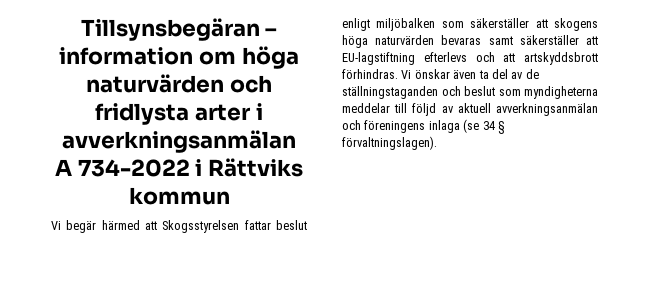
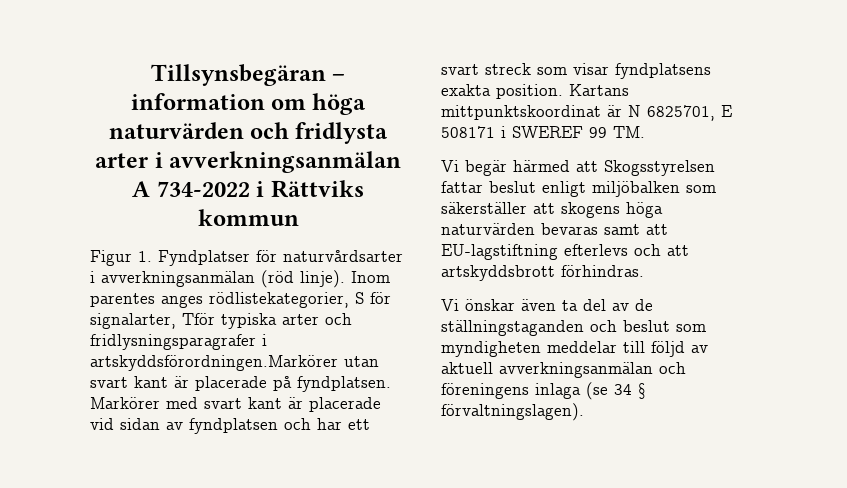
+ Figur 1. Fyndplatser för naturvårdsarter i avverkningsanmälan (röd linje). Inom parentes anges rödlistekategorier, S för signalarter, Tför typiska arter och fridlysningsparagrafer i artskyddsförordningen.Markörer utan svart kant är placerade på fyndplatsen. Markörer med svart kant är placerade vid sidan av fyndplatsen och har ett svart streck som visar fyndplatsens exakta position. Kartans mittpunktskoordinat är N 6825701, E 508171 i SWEREF 99 TM.
- Vi begär härmed att Skogsstyrelsen fattar beslut enligt miljöbalken som säkerställer att skogens höga naturvärden bevaras samt säkerställer att EU-lagstiftning efterlevs och att artskyddsbrott förhindras. Vi önskar även ta del av de ställningstaganden och beslut som myndigheterna meddelar till följd av aktuell avverkningsanmälan och föreningens inlaga (se 34 § förvaltningslagen).
+ Vi begär härmed att Skogsstyrelsen fattar beslut enligt miljöbalken som säkerställer att skogens höga naturvärden bevaras samt att EU-lagstiftning efterlevs och att artskyddsbrott förhindras.
+ Vi önskar även ta del av de ställningstaganden och beslut som myndigheten meddelar till följd av aktuell avverkningsanmälan och föreningens inlaga (se 34 § förvaltningslagen).

